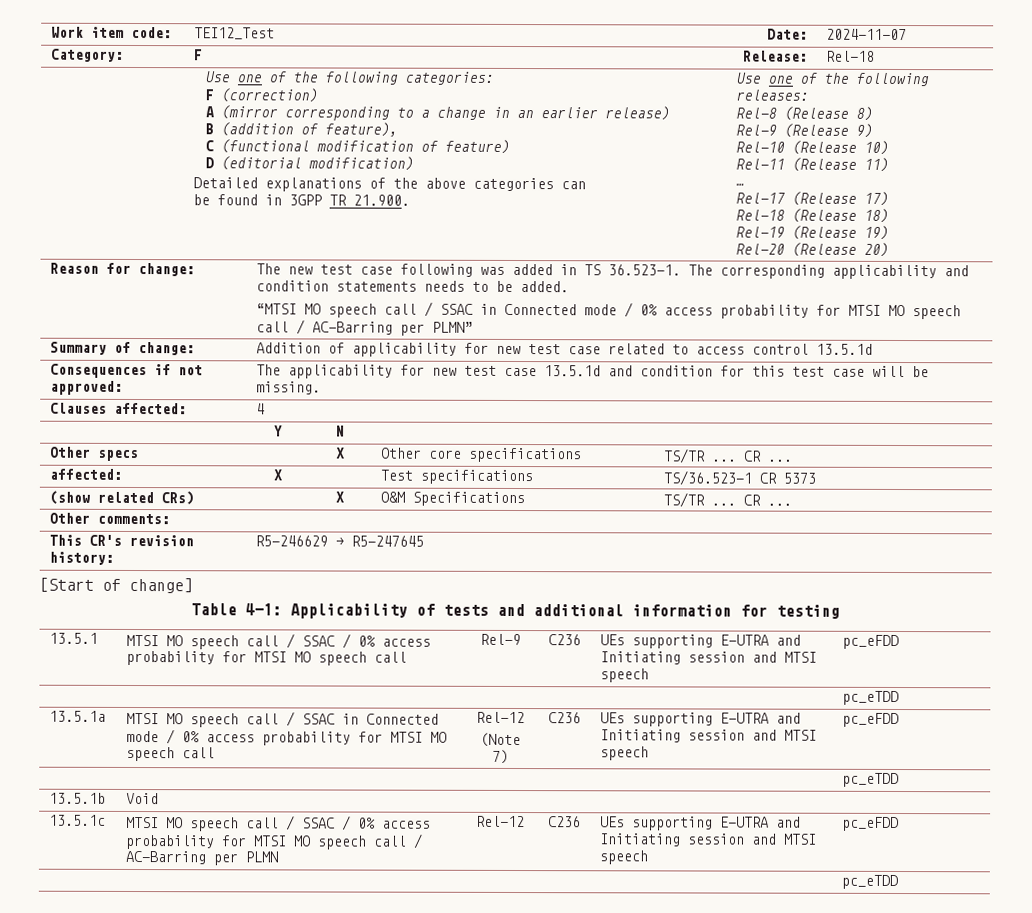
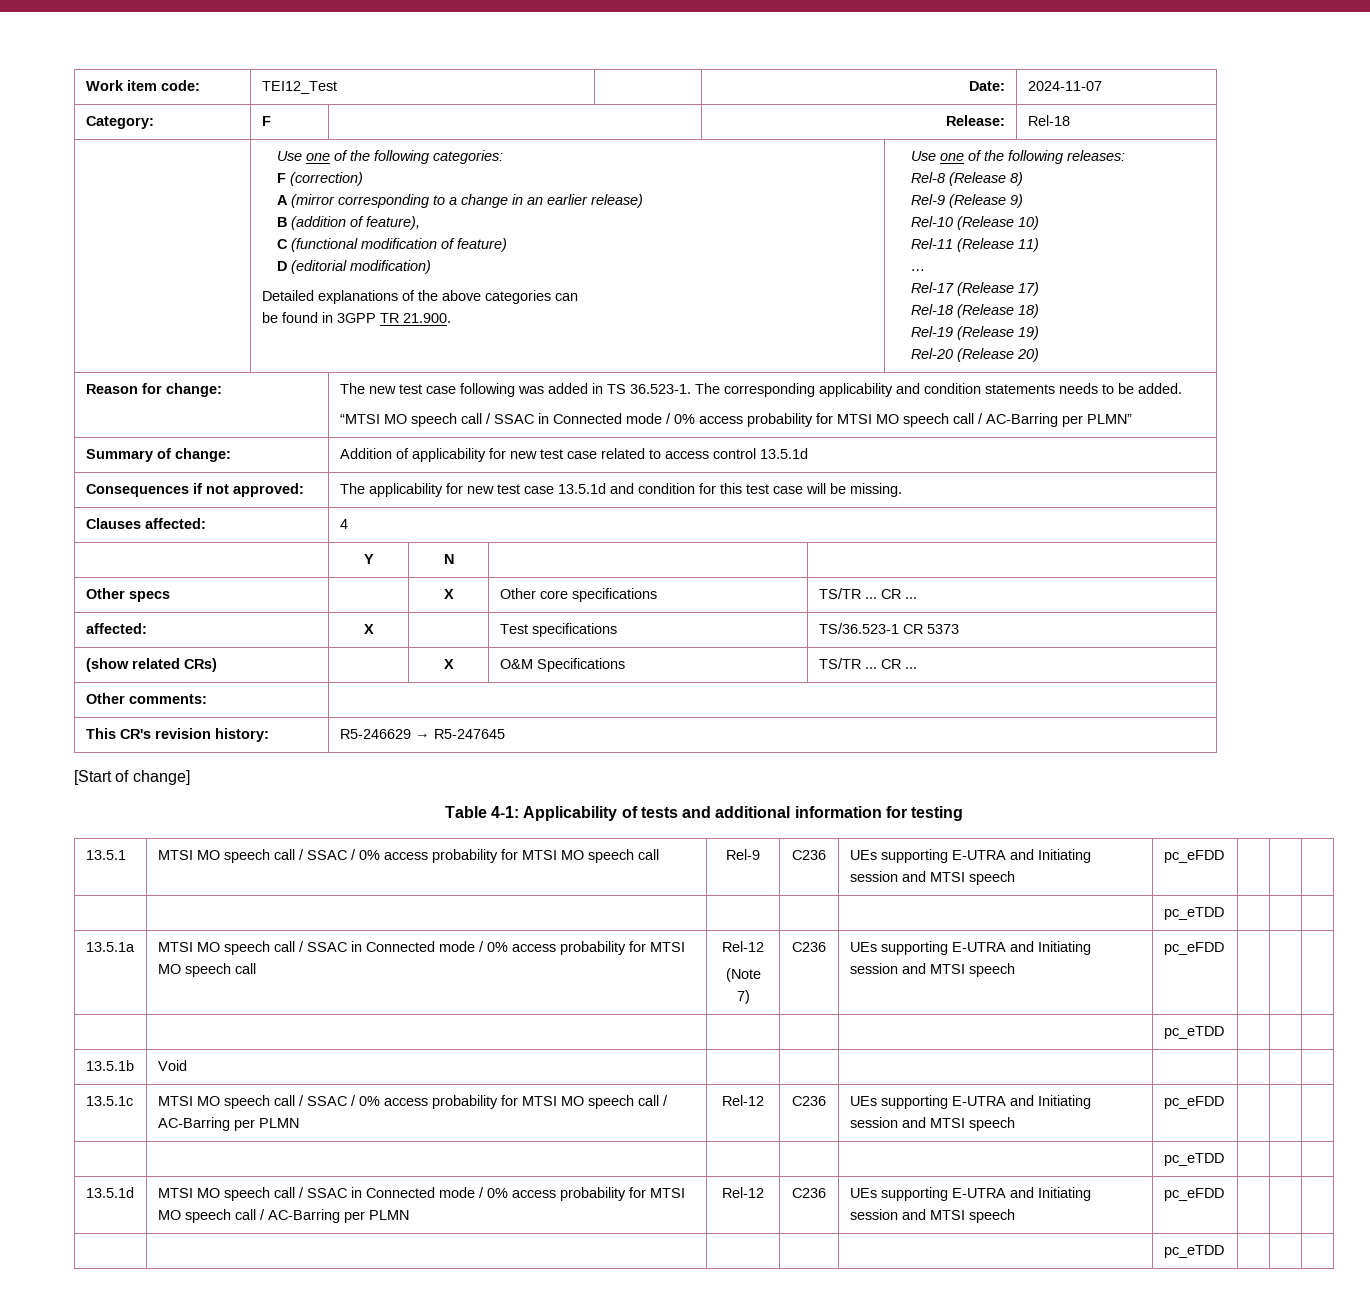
+ 13.5.1d | MTSI MO speech call / SSAC in Connected mode / 0% access probability for MTSI MO speech call / AC-Barring per PLMN | Rel-12 | C236 | UEs supporting E-UTRA and Initiating session and MTSI speech | pc_eFDD | | |
+ | | | | | pc_eTDD | | |

